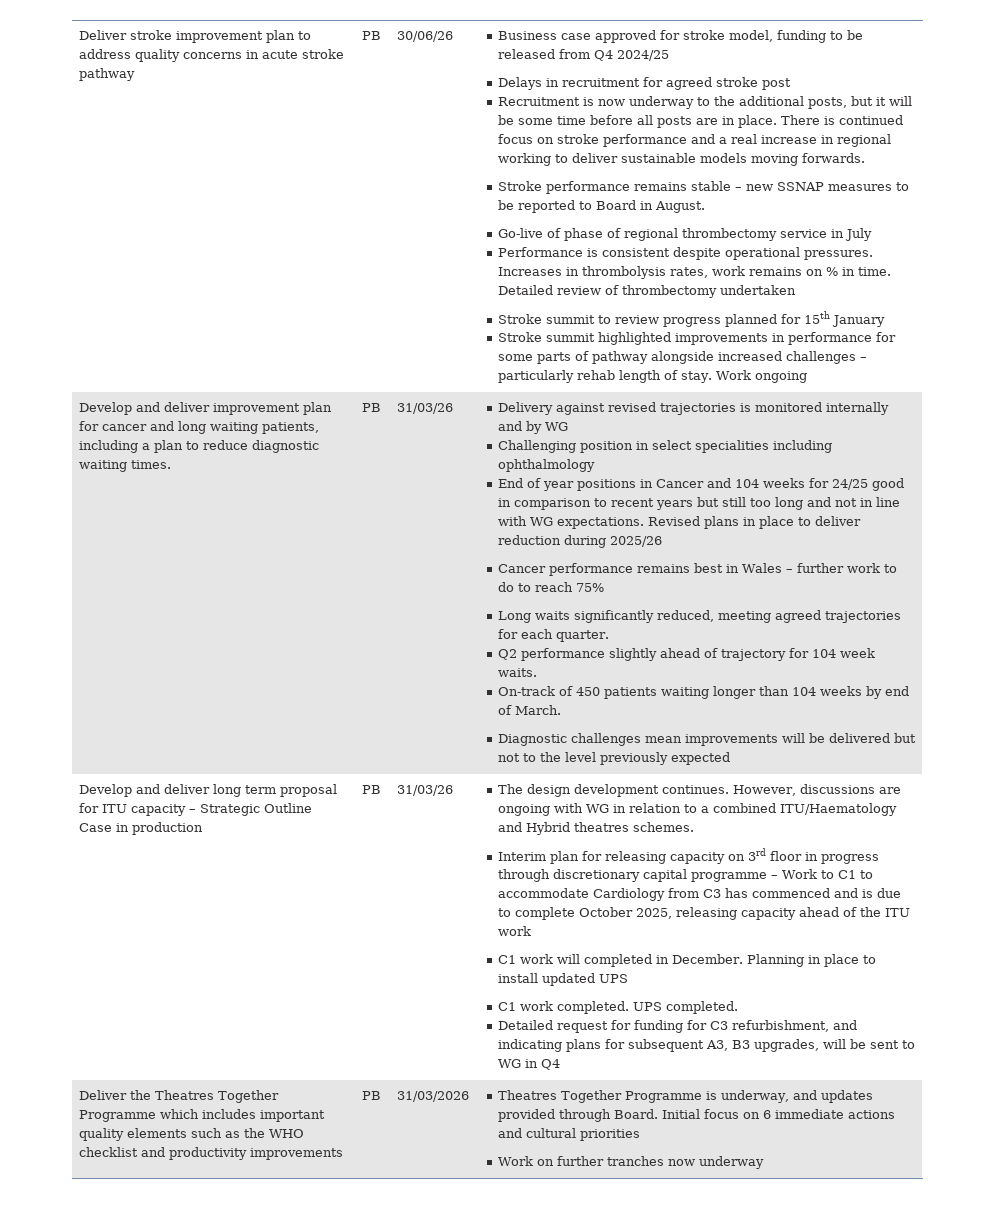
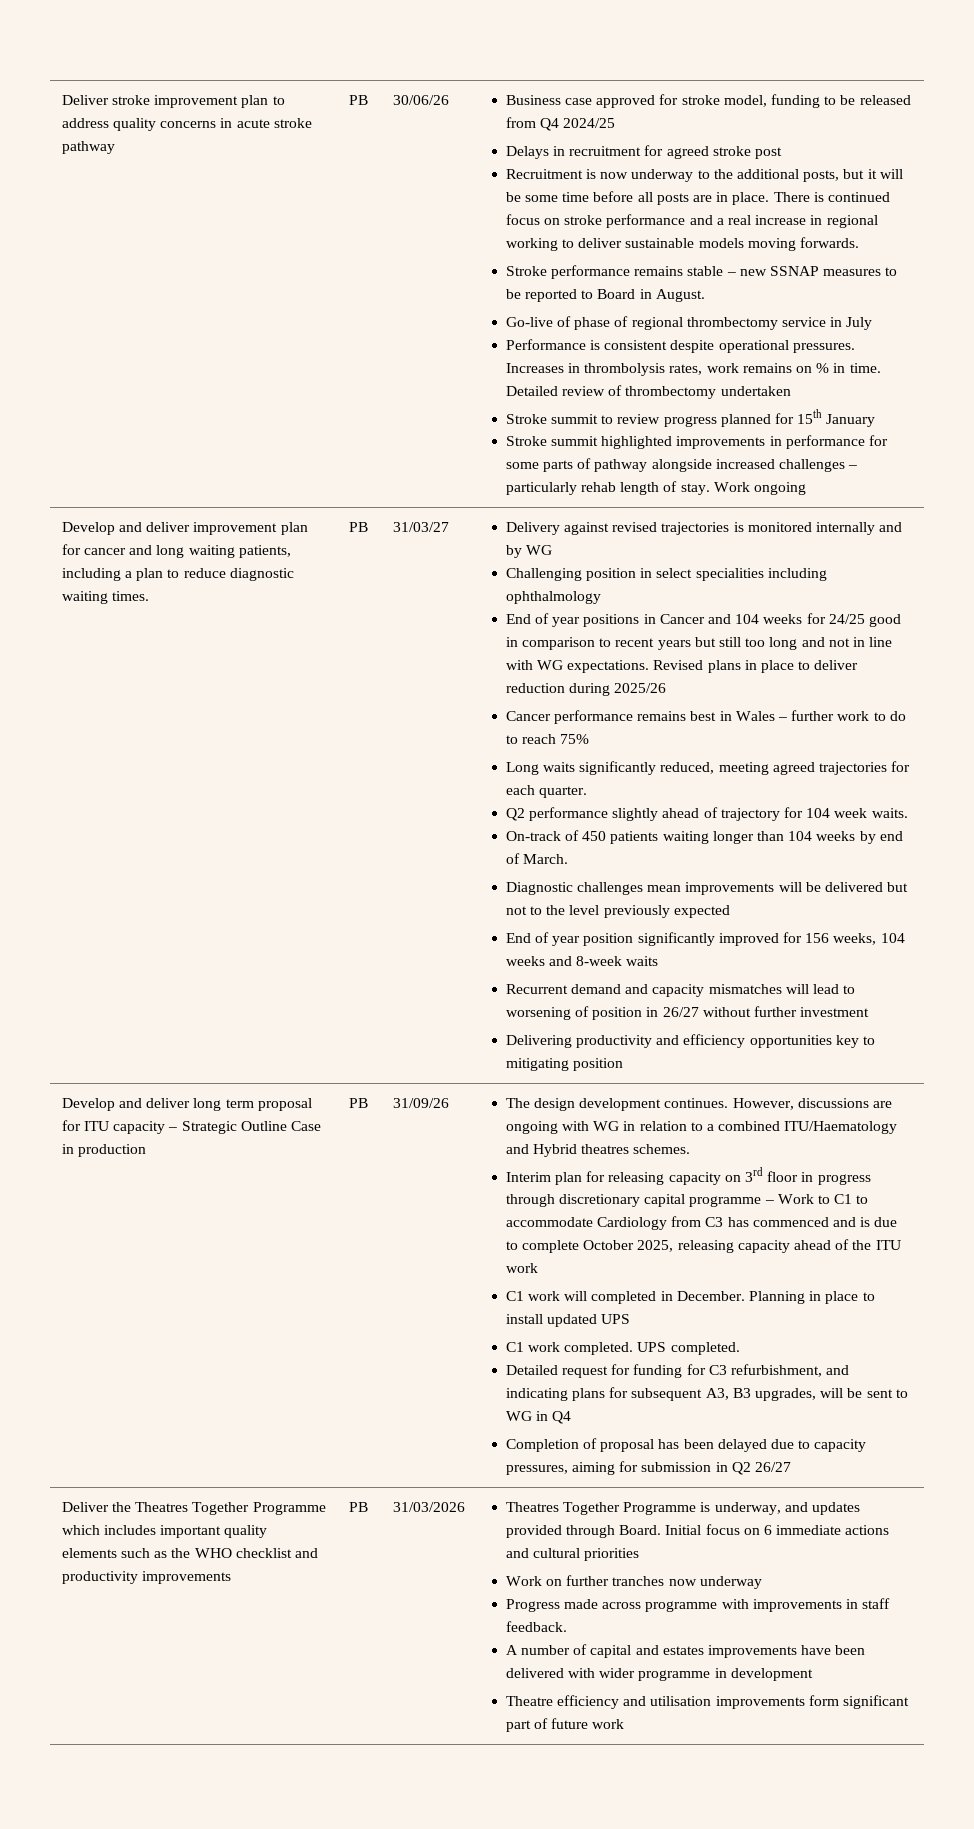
- Develop and deliver improvement plan for cancer and long waiting patients, including a plan to reduce diagnostic waiting times. | PB | 31/03/26
+ Develop and deliver improvement plan for cancer and long waiting patients, including a plan to reduce diagnostic waiting times. | PB | 31/03/27
+ End of year position significantly improved for 156 weeks, 104 weeks and 8-week waits
+ Recurrent demand and capacity mismatches will lead to worsening of position in 26/27 without further investment
+ Delivering productivity and efficiency opportunities key to mitigating position
- Develop and deliver long term proposal for ITU capacity – Strategic Outline Case in production | PB | 31/03/26
+ Develop and deliver long term proposal for ITU capacity – Strategic Outline Case in production | PB | 31/09/26
+ Completion of proposal has been delayed due to capacity pressures, aiming for submission in Q2 26/27
+ Progress made across programme with improvements in staff feedback.
+ A number of capital and estates improvements have been delivered with wider programme in development
+ Theatre efficiency and utilisation improvements form significant part of future work

